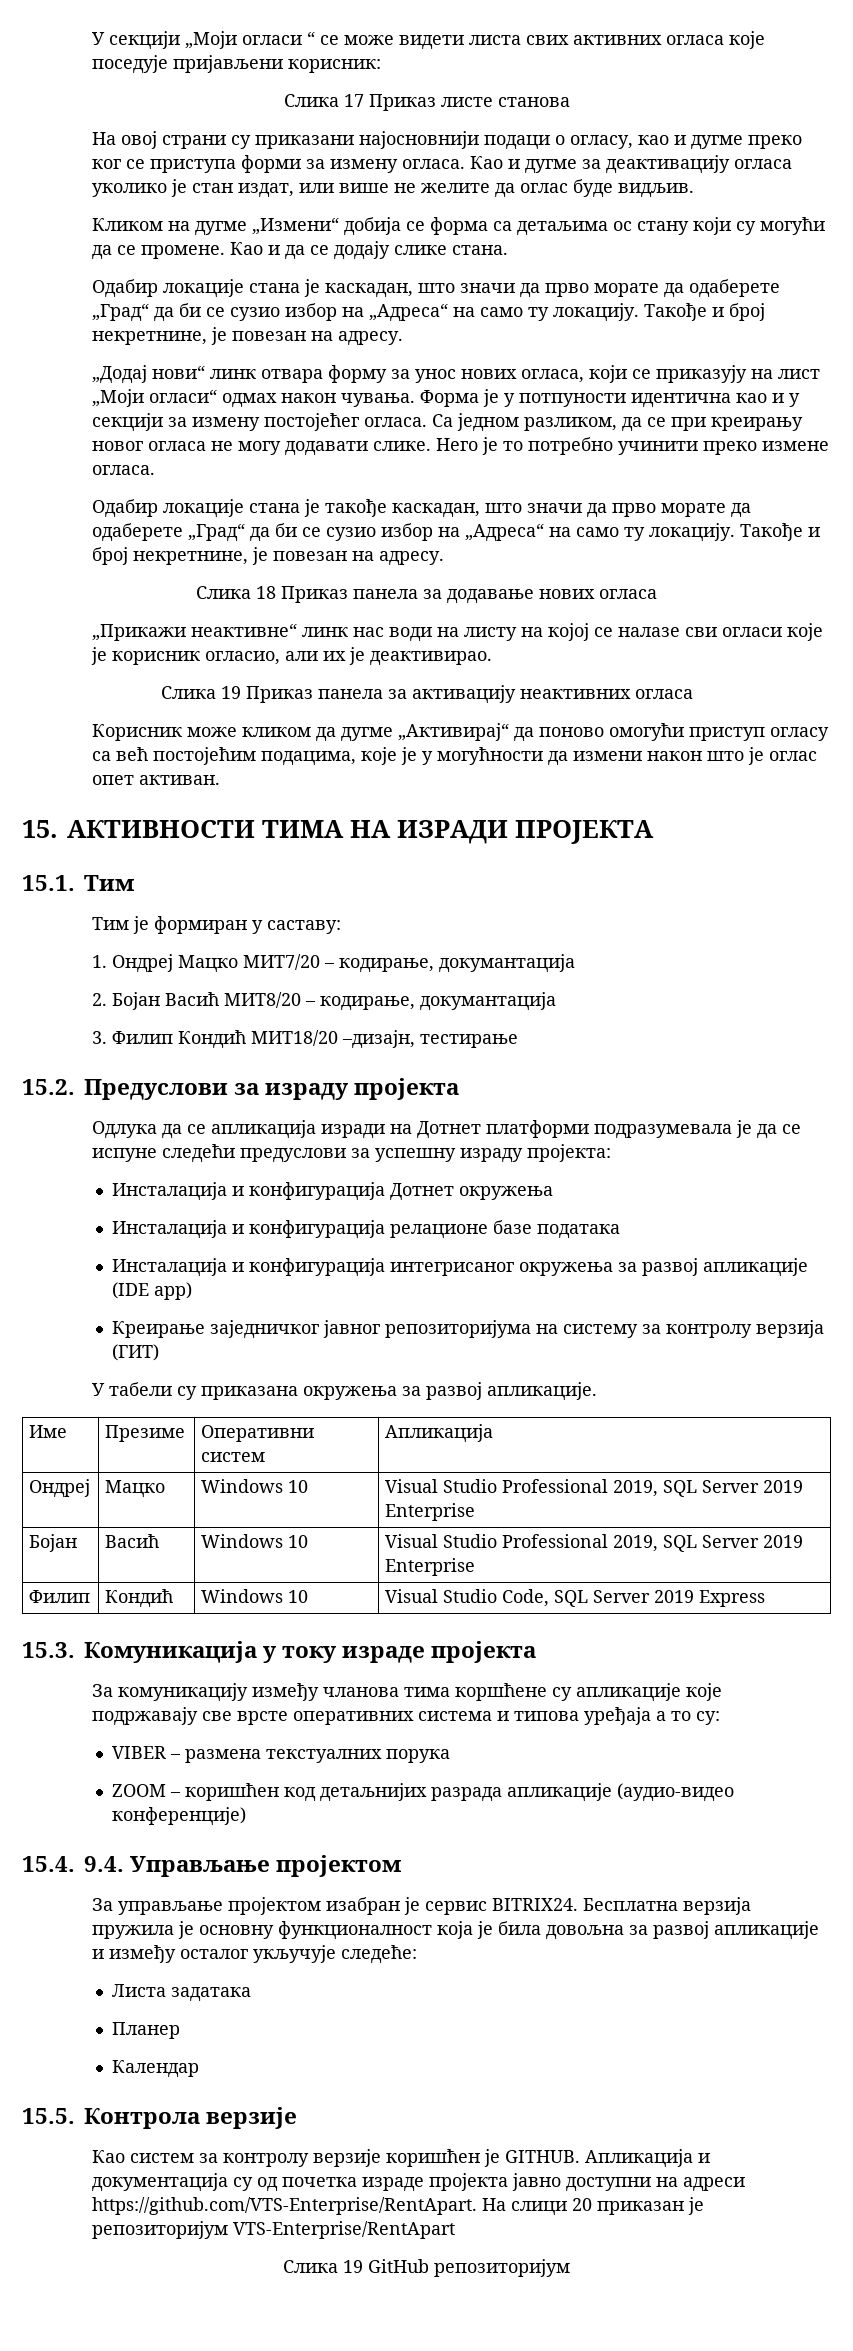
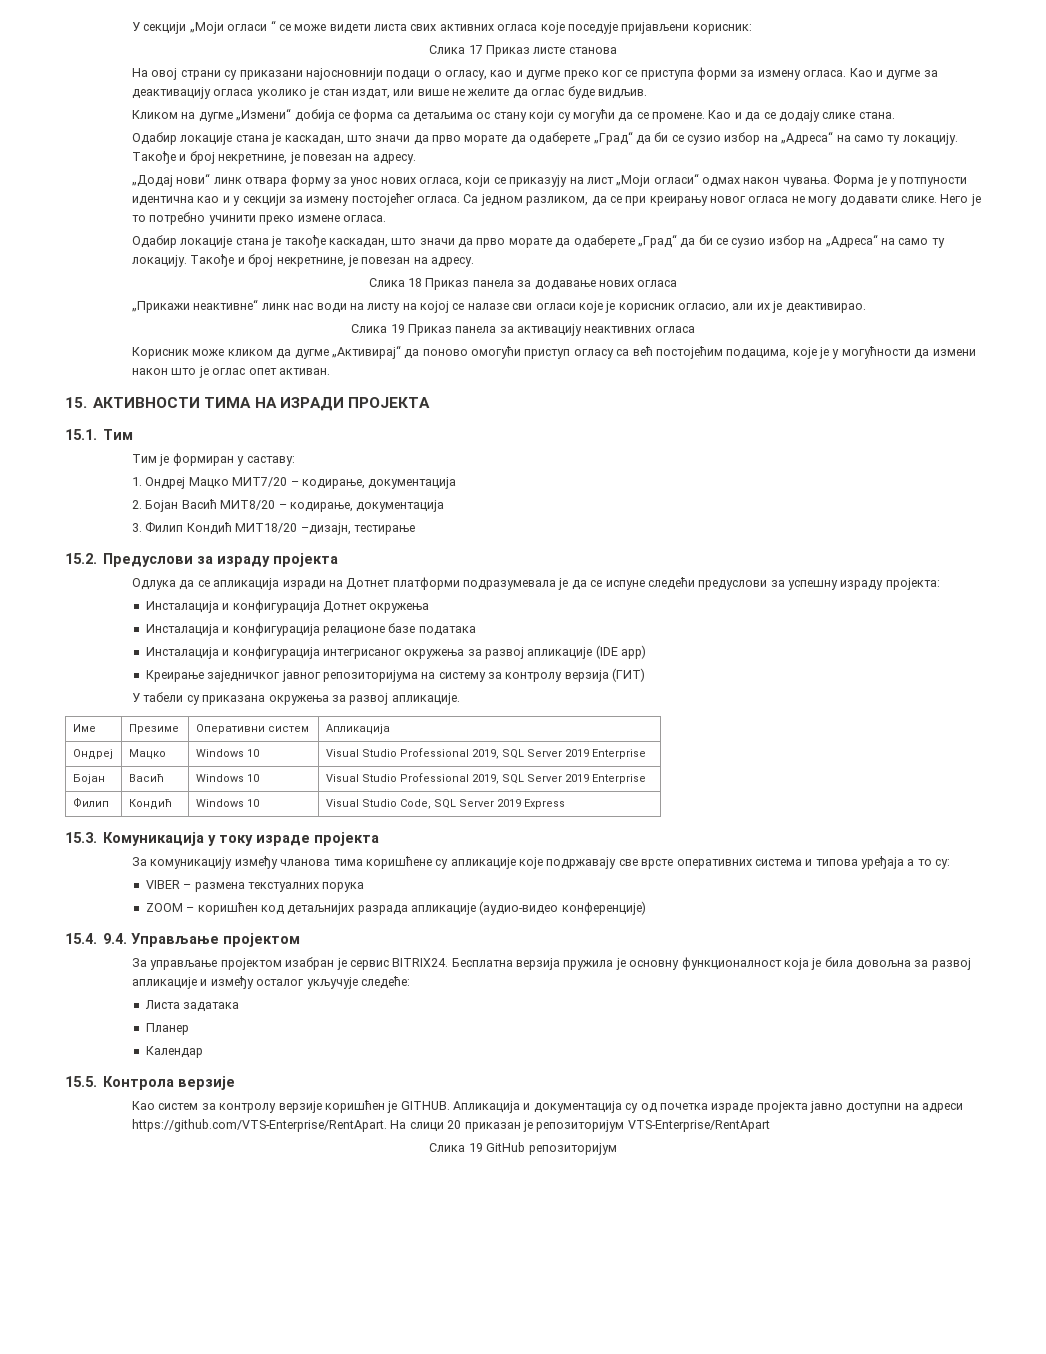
- 1. Ондреј Мацко МИТ7/20 – кодирање, докумантација
+ 1. Ондреј Мацко МИТ7/20 – кодирање, документација
- 2. Бојан Васић МИТ8/20 – кодирање, докумантација
+ 2. Бојан Васић МИТ8/20 – кодирање, документација
- За комуникацију између чланова тима коршћене су апликације које подржавају све врсте оперативних система и типова уређаја а то су:
+ За комуникацију између чланова тима коришћене су апликације које подржавају све врсте оперативних система и типова уређаја а то су:

